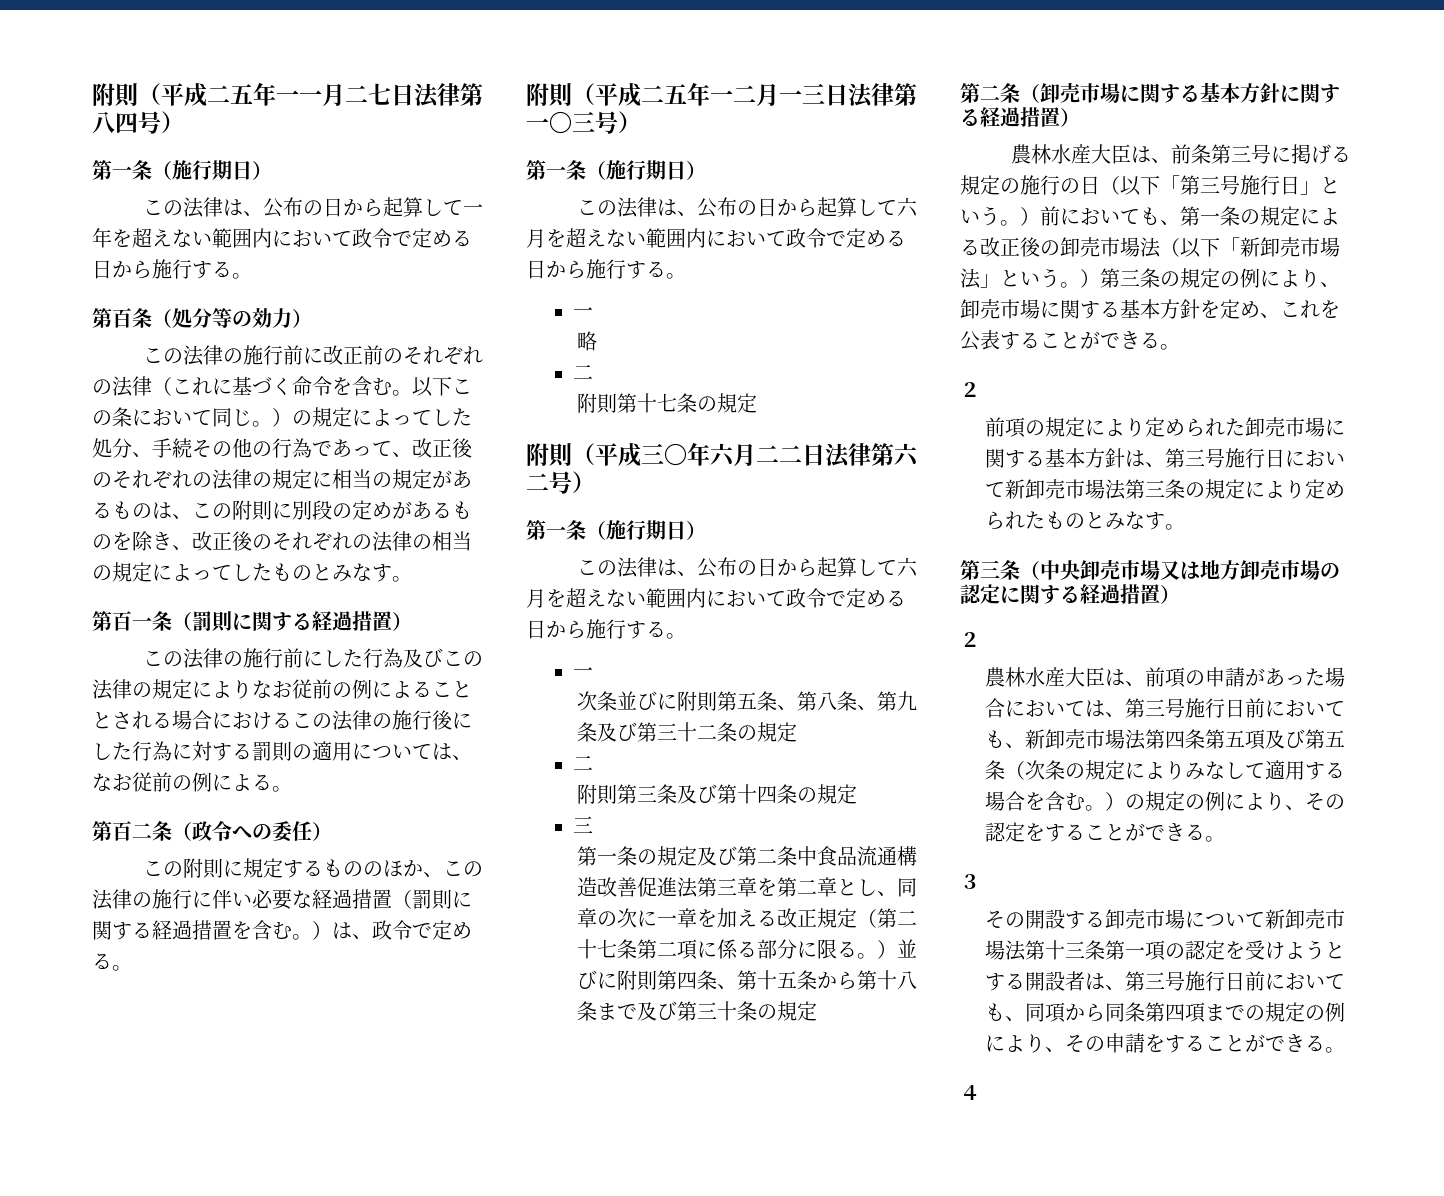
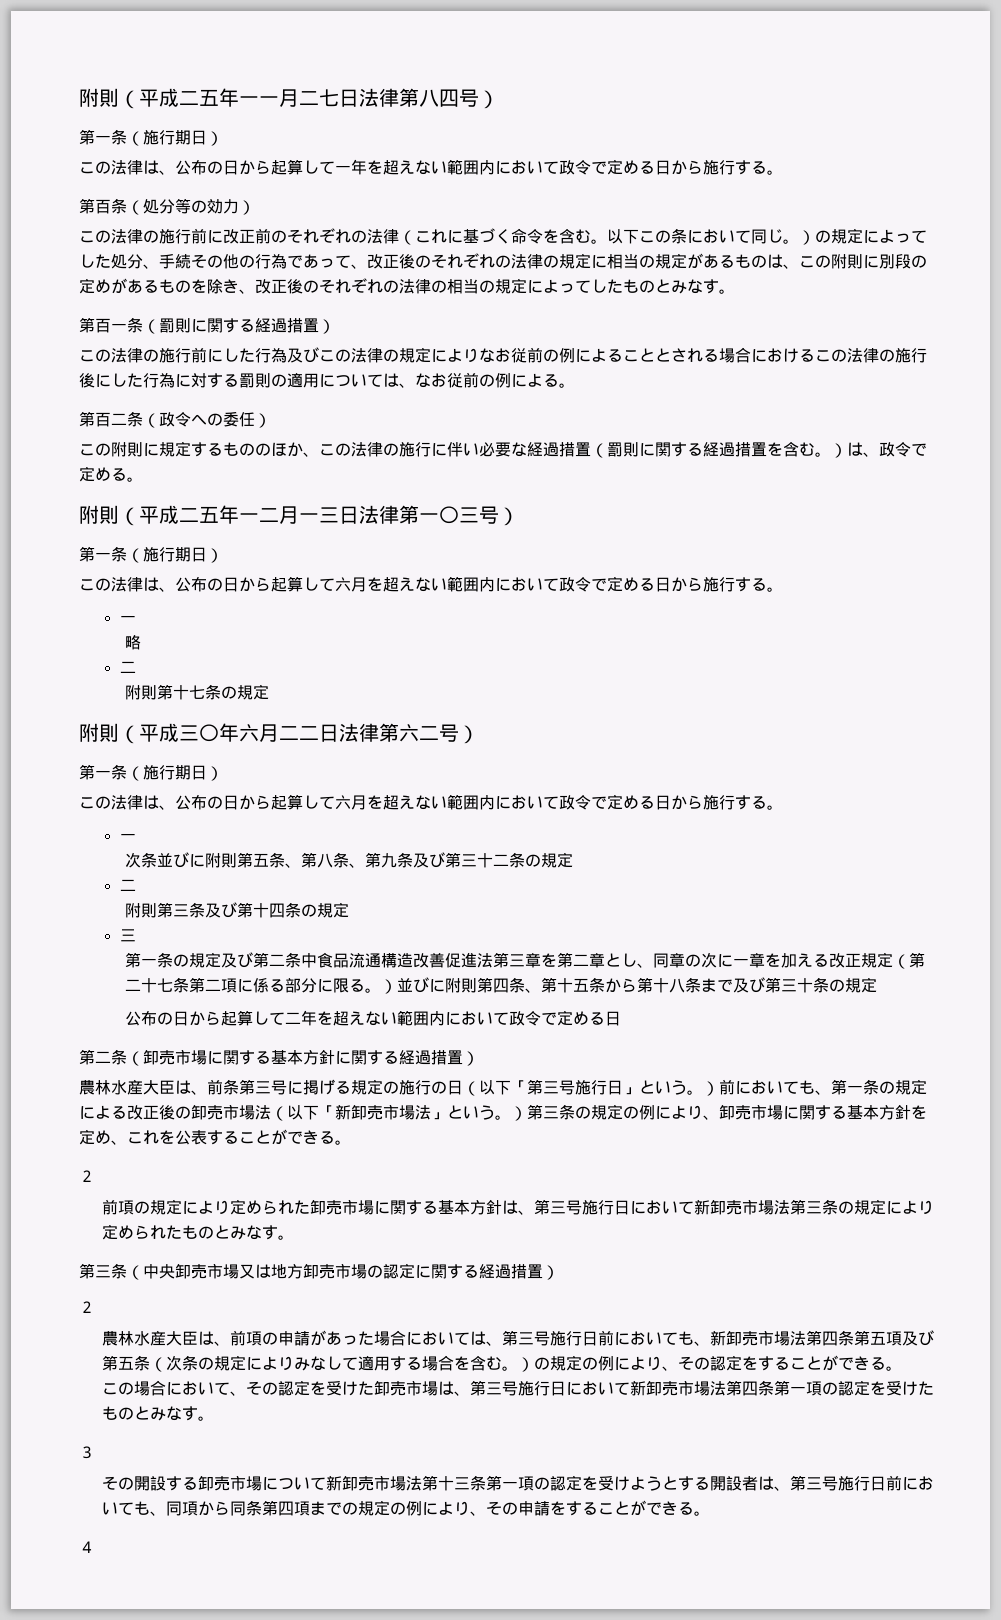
+ 公布の日から起算して二年を超えない範囲内において政令で定める日
+ この場合において、その認定を受けた卸売市場は、第三号施行日において新卸売市場法第四条第一項の認定を受けたものとみなす。

